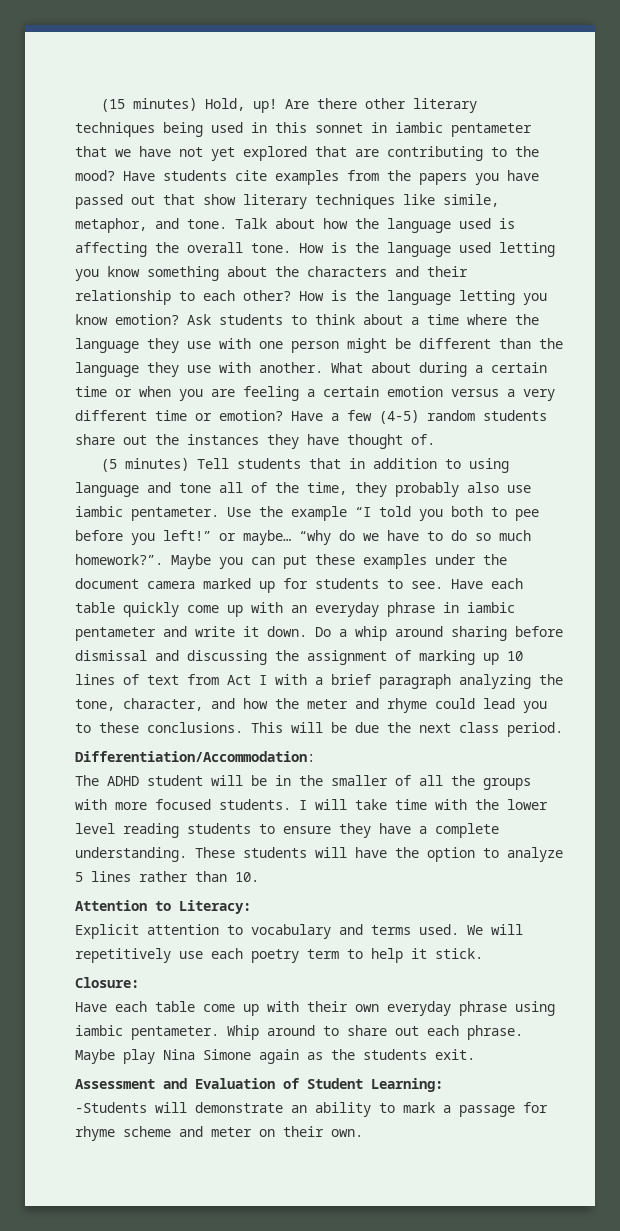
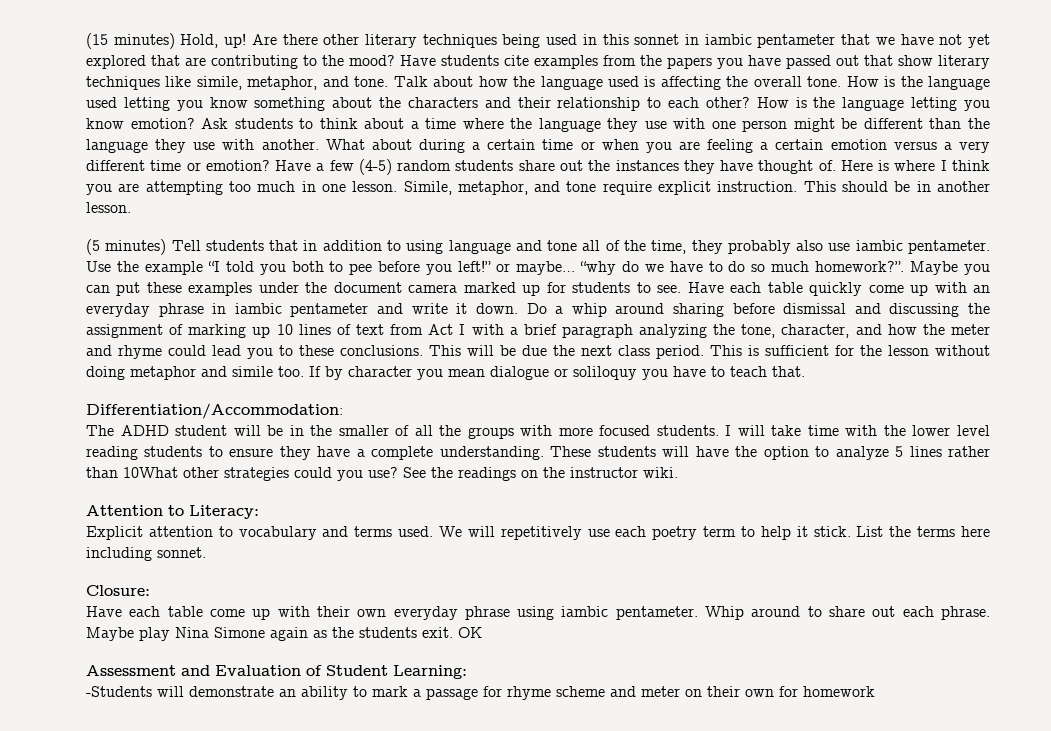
+ Here is where I think you are attempting too much in one lesson. Simile, metaphor, and tone require explicit instruction. This should be in another lesson.
+ This is sufficient for the lesson without doing metaphor and simile too. If by character you mean dialogue or soliloquy you have to teach that.
- These students will have the option to analyze 5 lines rather than 10.
+ These students will have the option to analyze 5 lines rather than 10What other strategies could you use? See the readings on the instructor wiki.
+ List the terms here including sonnet.
+ OK
- -Students will demonstrate an ability to mark a passage for rhyme scheme and meter on their own.
+ -Students will demonstrate an ability to mark a passage for rhyme scheme and meter on their own for homework

